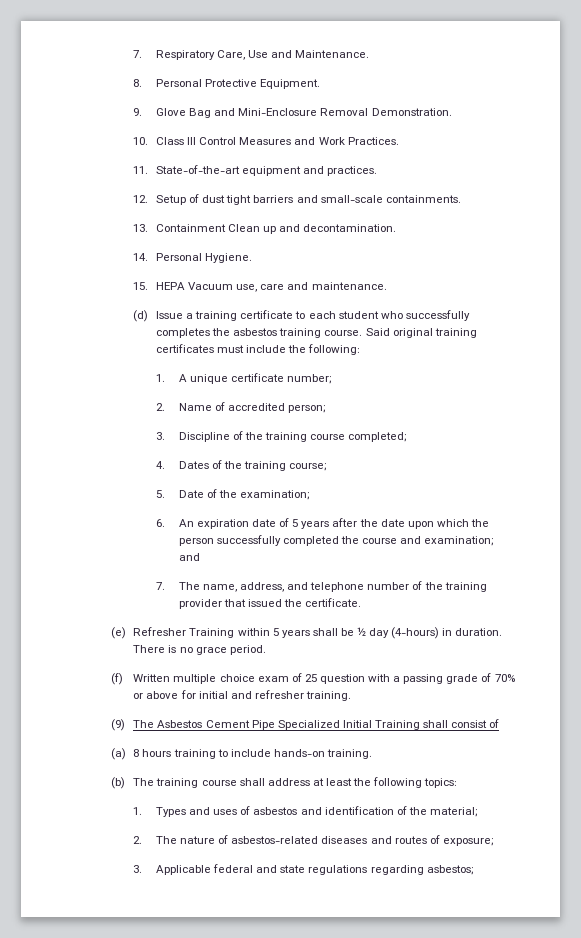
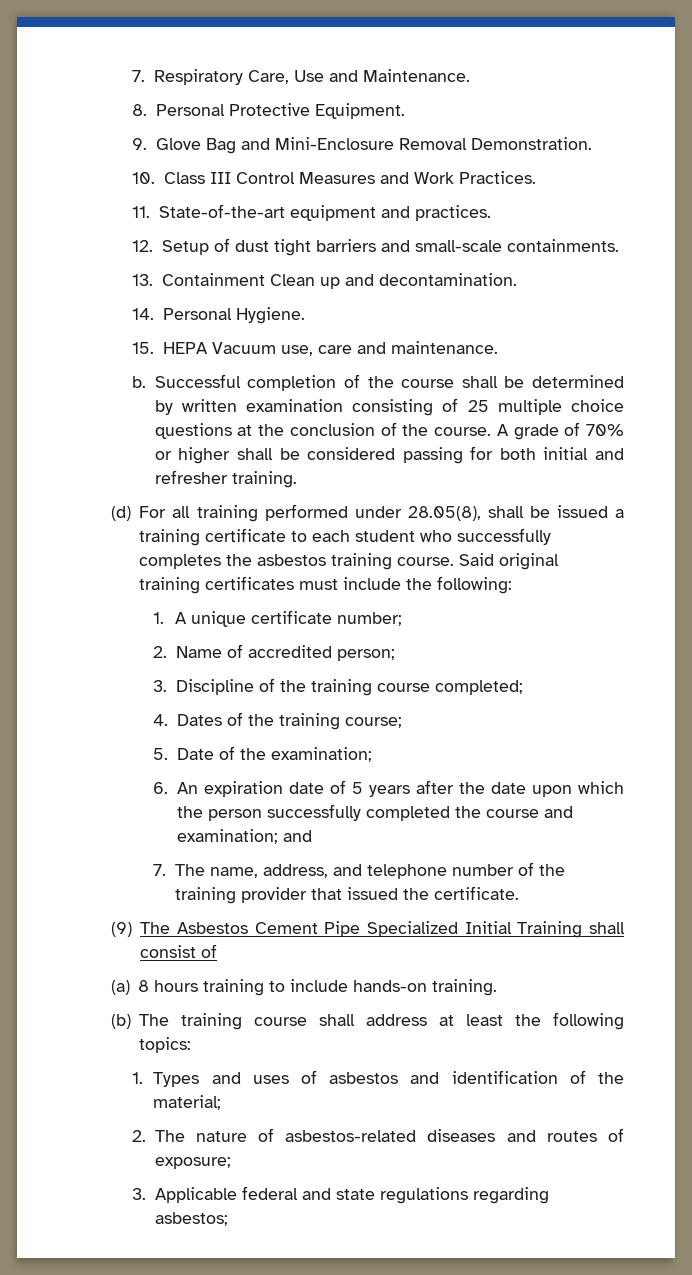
- (d) Issue a training certificate to each student who successfully completes the asbestos training course.
+ b. Successful completion of the course shall be determined by written examination consisting of 25 multiple choice questions at the conclusion of the course. A grade of 70% or higher shall be considered passing for both initial and refresher training.
+ (d) For all training performed under 28.05(8), shall be issued a training certificate to each student who successfully completes the asbestos training course.
- (e) Refresher Training within 5 years shall be ½ day (4-hours) in duration. There is no grace period.
- (f) Written multiple choice exam of 25 question with a passing grade of 70% or above for initial and refresher training.

